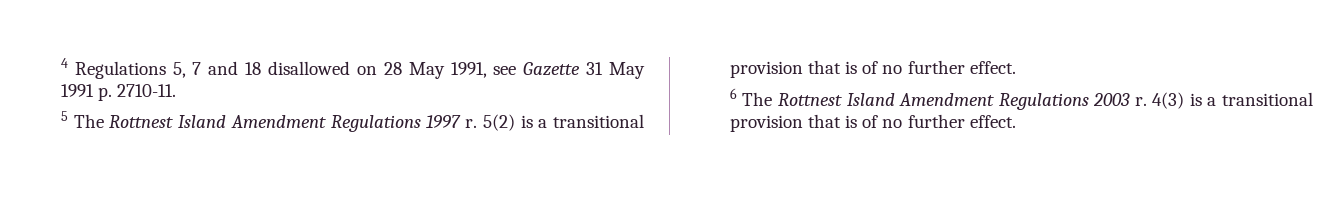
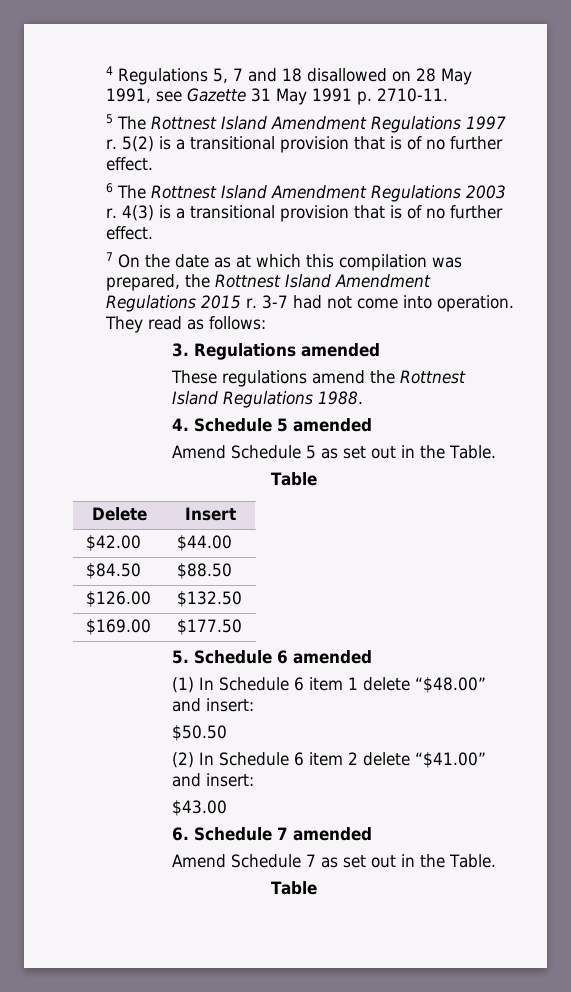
+ 7 On the date as at which this compilation was prepared, the Rottnest Island Amendment Regulations 2015 r. 3-7 had not come into operation. They read as follows:
+ 3. Regulations amended
+ These regulations amend the Rottnest Island Regulations 1988.
+ 4. Schedule 5 amended
+ Amend Schedule 5 as set out in the Table.
+ Table
+ Delete | Insert
+ $42.00 | $44.00
+ $84.50 | $88.50
+ $126.00 | $132.50
+ $169.00 | $177.50
+ 5. Schedule 6 amended
+ (1) In Schedule 6 item 1 delete “$48.00” and insert:
+ $50.50
+ (2) In Schedule 6 item 2 delete “$41.00” and insert:
+ $43.00
+ 6. Schedule 7 amended
+ Amend Schedule 7 as set out in the Table.
+ Table

